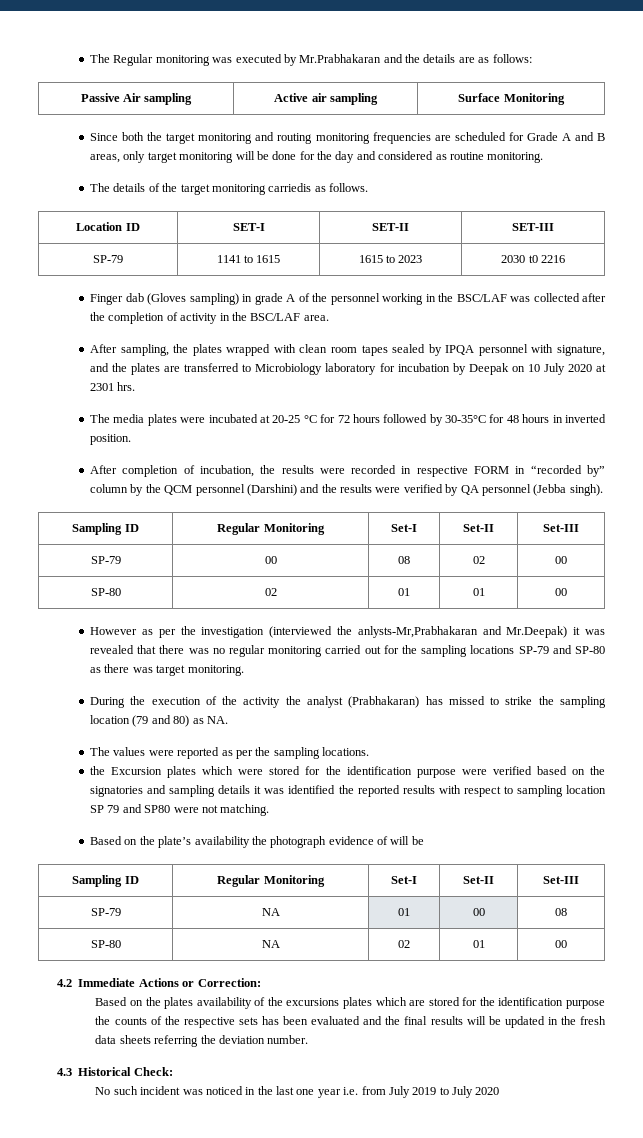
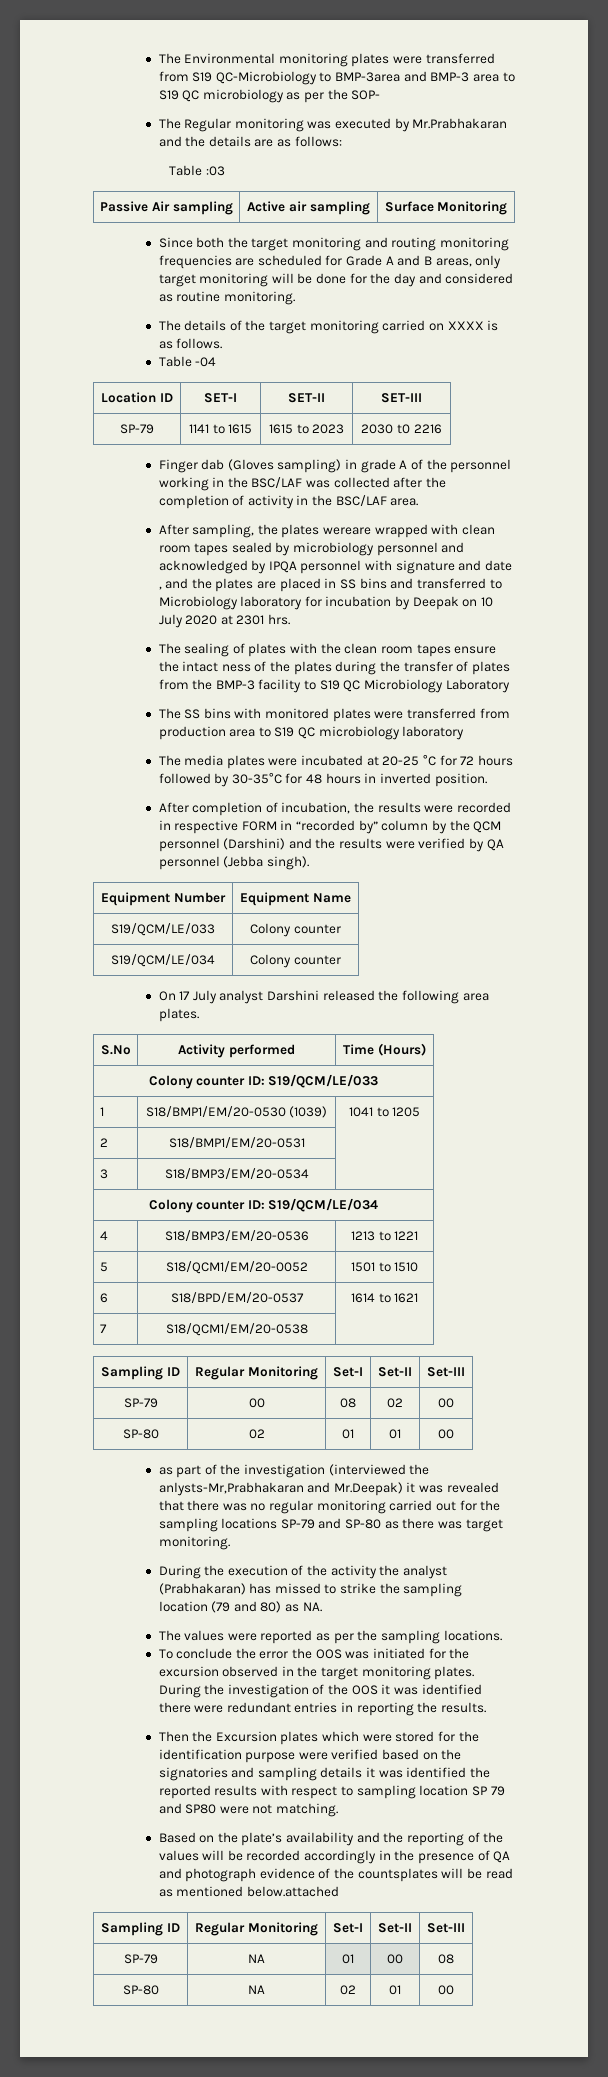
+ The Environmental monitoring plates were transferred from S19 QC-Microbiology to BMP-3area and BMP-3 area to S19 QC microbiology as per the SOP-
+ Table :03
- The details of the target monitoring carriedis as follows.
+ The details of the target monitoring carried on XXXX is as follows.
+ Table -04
- After sampling, the plates wrapped with clean room tapes sealed by IPQA personnel with signature, and the plates are transferred to Microbiology laboratory for incubation by Deepak on 10 July 2020 at 2301 hrs.
+ After sampling, the plates wereare wrapped with clean room tapes sealed by microbiology personnel and acknowledged by IPQA personnel with signature and date , and the plates are placed in SS bins and transferred to Microbiology laboratory for incubation by Deepak on 10 July 2020 at 2301 hrs.
+ The sealing of plates with the clean room tapes ensure the intact ness of the plates during the transfer of plates from the BMP-3 facility to S19 QC Microbiology Laboratory
+ The SS bins with monitored plates were transferred from production area to S19 QC microbiology laboratory
+ Equipment Number | Equipment Name
+ S19/QCM/LE/033 | Colony counter
+ S19/QCM/LE/034 | Colony counter
+ On 17 July analyst Darshini released the following area plates.
+ S.No | Activity performed | Time (Hours)
+ Colony counter ID: S19/QCM/LE/033
+ 1 | S18/BMP1/EM/20-0530 (1039) | 1041 to 1205
+ 2 | S18/BMP1/EM/20-0531 |
+ 3 | S18/BMP3/EM/20-0534 |
+ Colony counter ID: S19/QCM/LE/034
+ 4 | S18/BMP3/EM/20-0536 | 1213 to 1221
+ 5 | S18/QCM1/EM/20-0052 | 1501 to 1510
+ 6 | S18/BPD/EM/20-0537 | 1614 to 1621
+ 7 | S18/QCM1/EM/20-0538 |
- However as per the investigation (interviewed the anlysts-Mr,Prabhakaran and Mr.Deepak) it was revealed that there was no regular monitoring carried out for the sampling locations SP-79 and SP-80 as there was target monitoring.
+ as part of the investigation (interviewed the anlysts-Mr,Prabhakaran and Mr.Deepak) it was revealed that there was no regular monitoring carried out for the sampling locations SP-79 and SP-80 as there was target monitoring.
- the Excursion plates which were stored for the identification purpose were verified based on the signatories and sampling details it was identified the reported results with respect to sampling location SP 79 and SP80 were not matching.
+ To conclude the error the OOS was initiated for the excursion observed in the target monitoring plates. During the investigation of the OOS it was identified there were redundant entries in reporting the results.
+ Then the Excursion plates which were stored for the identification purpose were verified based on the signatories and sampling details it was identified the reported results with respect to sampling location SP 79 and SP80 were not matching.
- Based on the plate’s availability the photograph evidence of will be
+ Based on the plate’s availability and the reporting of the values will be recorded accordingly in the presence of QA and photograph evidence of the countsplates will be read as mentioned below.attached
- 4.2 Immediate Actions or Correction:
- Based on the plates availability of the excursions plates which are stored for the identification purpose the counts of the respective sets has been evaluated and the final results will be updated in the fresh data sheets referring the deviation number.
- 4.3 Historical Check:
- No such incident was noticed in the last one year i.e. from July 2019 to July 2020

